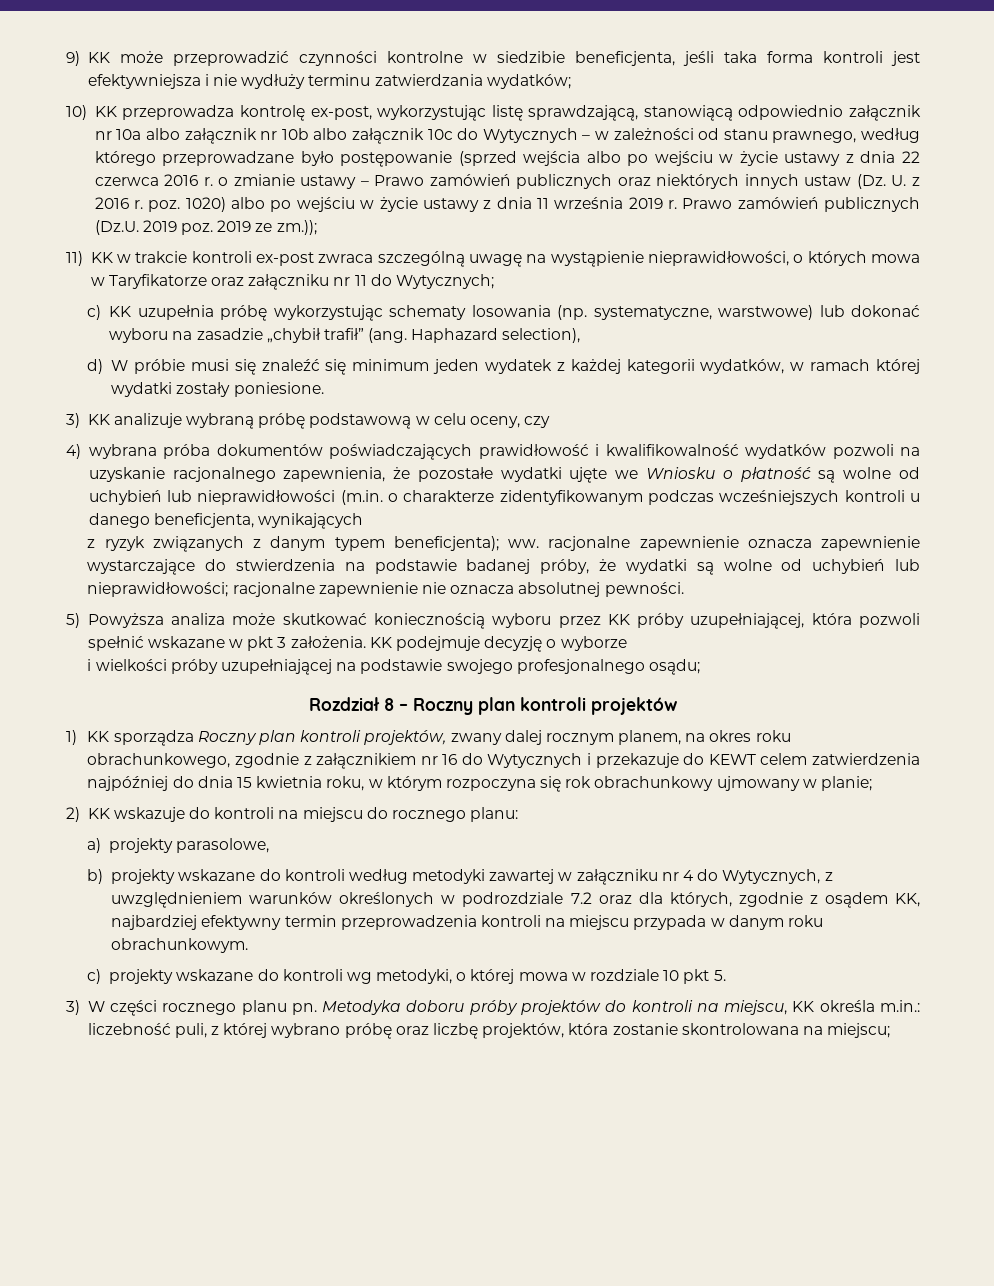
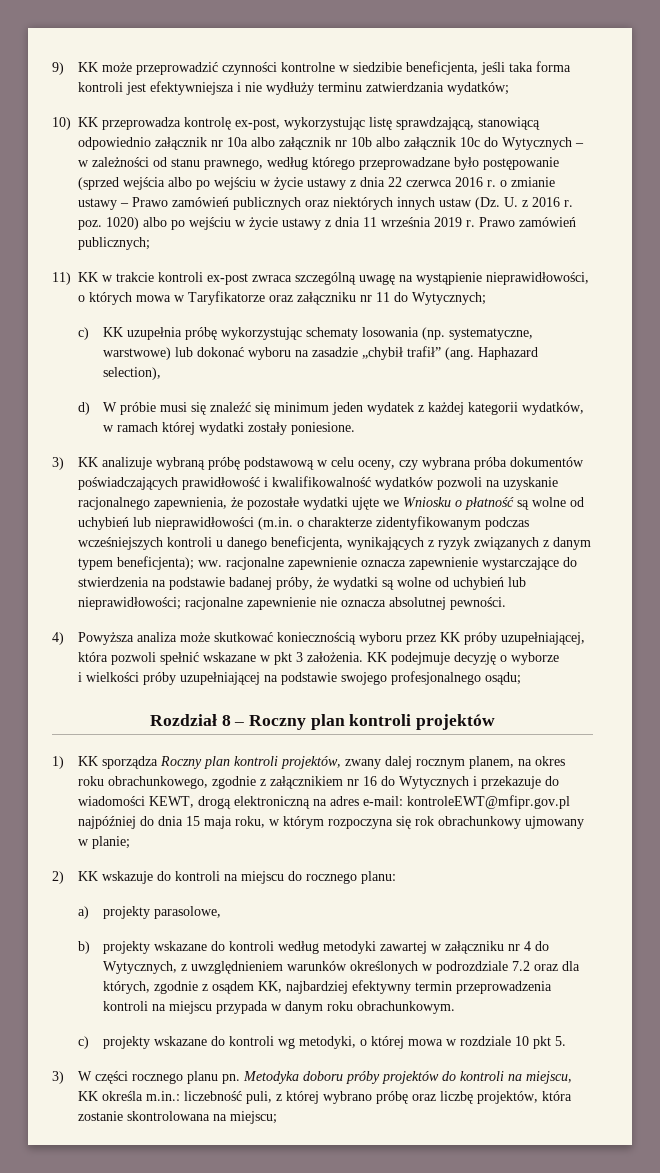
- Prawo zamówień publicznych (Dz.U. 2019 poz. 2019 ze zm.));
+ Prawo zamówień publicznych;
- 3) KK analizuje wybraną próbę podstawową w celu oceny, czy
- 4) wybrana próba dokumentów poświadczających prawidłowość i kwalifikowalność wydatków pozwoli na uzyskanie racjonalnego zapewnienia, że pozostałe wydatki ujęte we Wniosku o płatność są wolne od uchybień lub nieprawidłowości (m.in. o charakterze zidentyfikowanym podczas wcześniejszych kontroli u danego beneficjenta, wynikających
- z ryzyk związanych z danym typem beneficjenta);
+ 3) KK analizuje wybraną próbę podstawową w celu oceny, czy wybrana próba dokumentów poświadczających prawidłowość i kwalifikowalność wydatków pozwoli na uzyskanie racjonalnego zapewnienia, że pozostałe wydatki ujęte we Wniosku o płatność są wolne od uchybień lub nieprawidłowości (m.in. o charakterze zidentyfikowanym podczas wcześniejszych kontroli u danego beneficjenta, wynikających z ryzyk związanych z danym typem beneficjenta);
- 5) Powyższa analiza może skutkować koniecznością wyboru przez KK próby uzupełniającej, która pozwoli spełnić wskazane w pkt 3 założenia.
+ 4) Powyższa analiza może skutkować koniecznością wyboru przez KK próby uzupełniającej, która pozwoli spełnić wskazane w pkt 3 założenia.
- 1) KK sporządza Roczny plan kontroli projektów, zwany dalej rocznym planem, na okres roku obrachunkowego, zgodnie z załącznikiem nr 16 do Wytycznych i przekazuje do KEWT celem zatwierdzenia najpóźniej do dnia 15 kwietnia roku, w którym rozpoczyna się rok obrachunkowy ujmowany w planie;
+ 1) KK sporządza Roczny plan kontroli projektów, zwany dalej rocznym planem, na okres roku obrachunkowego, zgodnie z załącznikiem nr 16 do Wytycznych i przekazuje do wiadomości KEWT, drogą elektroniczną na adres e-mail: kontroleEWT@mfipr.gov.pl najpóźniej do dnia 15 maja roku, w którym rozpoczyna się rok obrachunkowy ujmowany w planie;

